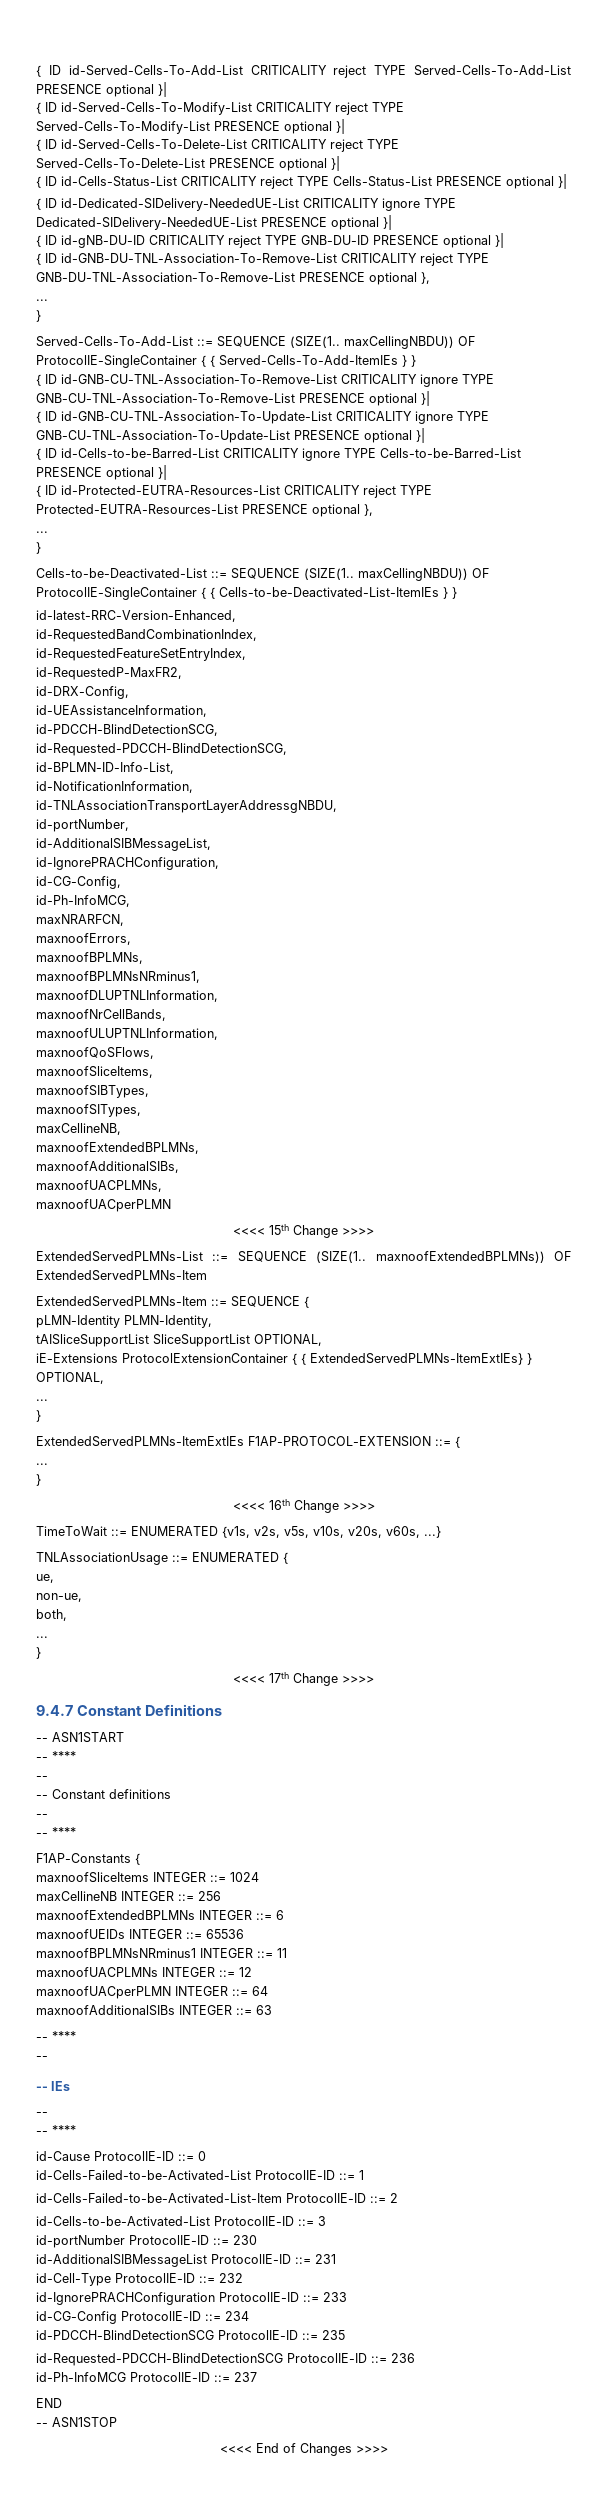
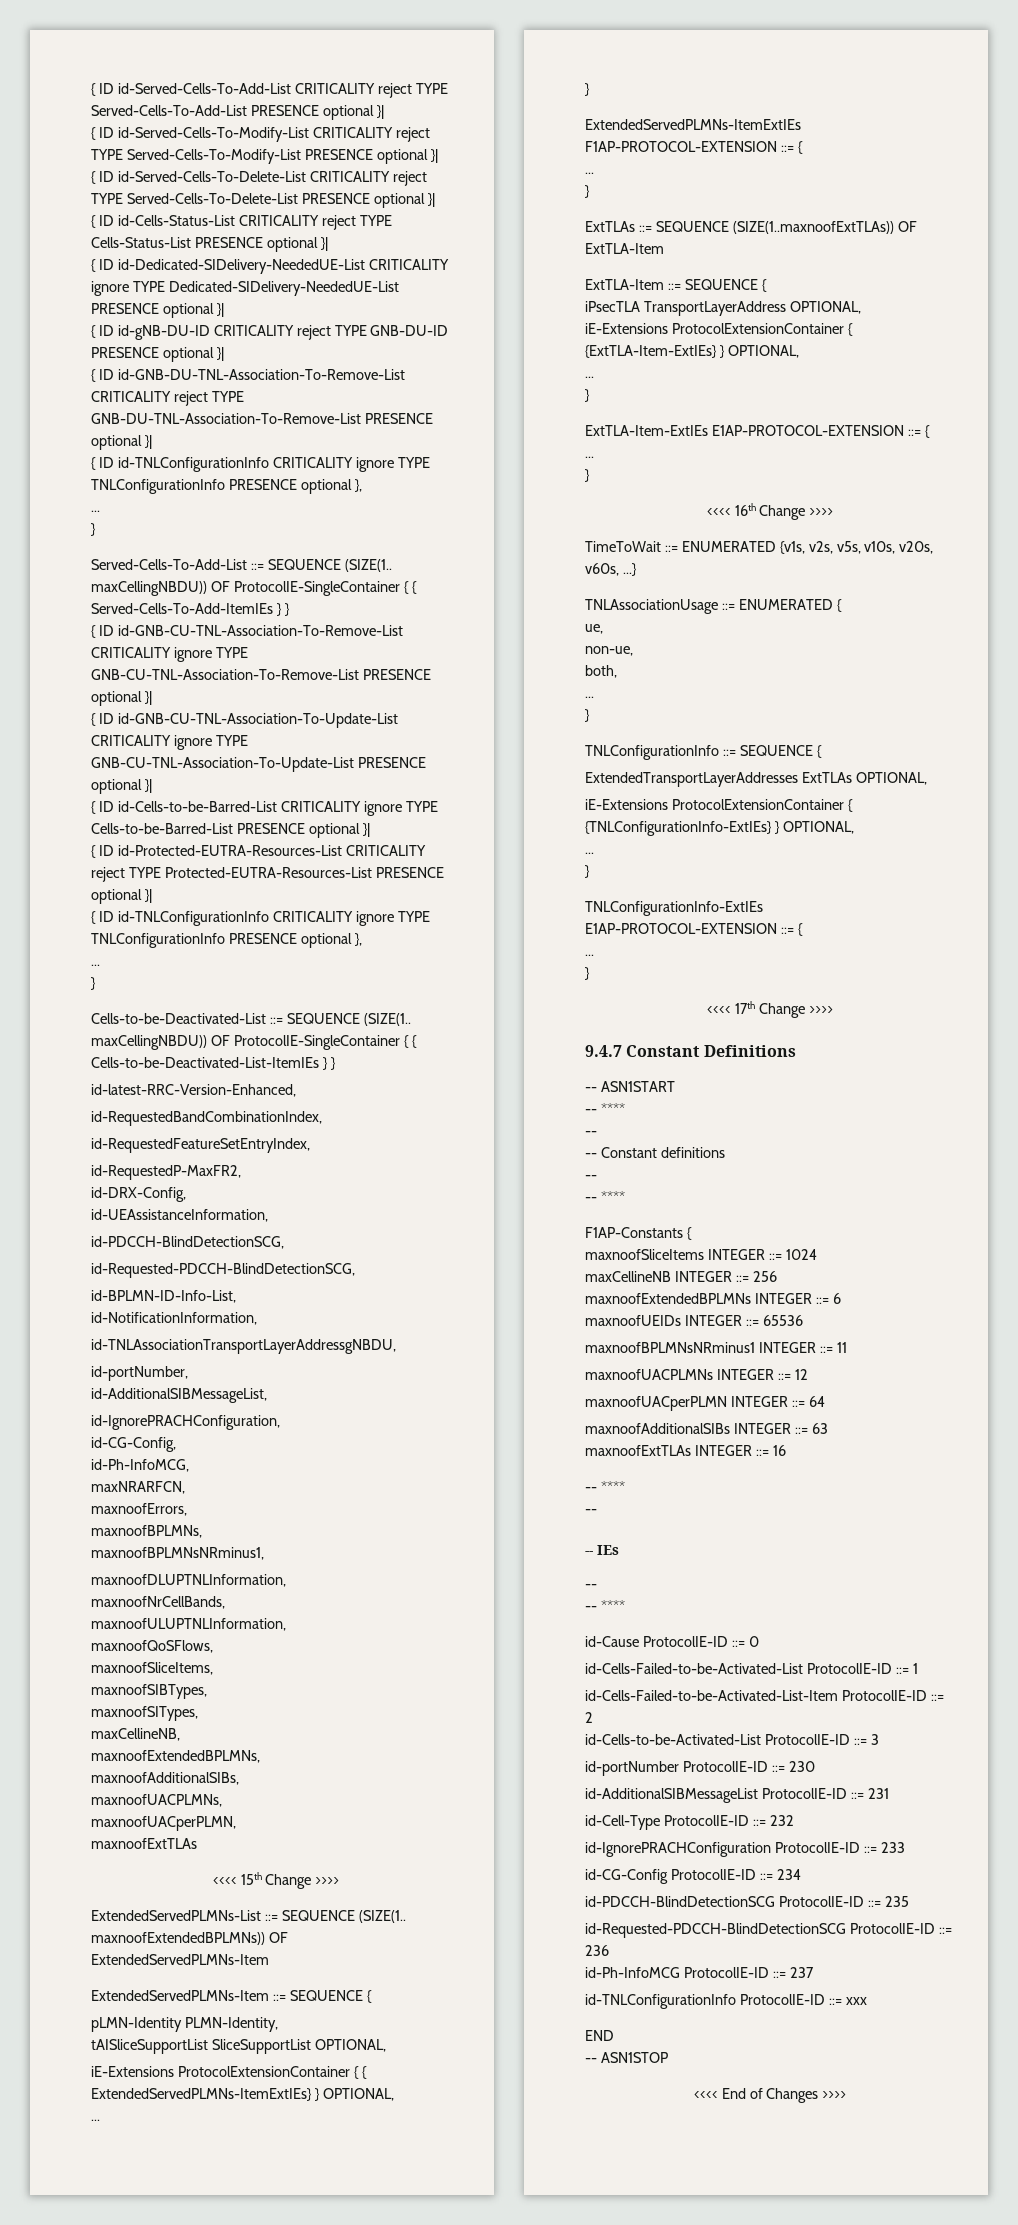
- { ID id-GNB-DU-TNL-Association-To-Remove-List CRITICALITY reject TYPE GNB-DU-TNL-Association-To-Remove-List PRESENCE optional },
+ { ID id-GNB-DU-TNL-Association-To-Remove-List CRITICALITY reject TYPE GNB-DU-TNL-Association-To-Remove-List PRESENCE optional }|
+ { ID id-TNLConfigurationInfo CRITICALITY ignore TYPE TNLConfigurationInfo PRESENCE optional },
- { ID id-Protected-EUTRA-Resources-List CRITICALITY reject TYPE Protected-EUTRA-Resources-List PRESENCE optional },
+ { ID id-Protected-EUTRA-Resources-List CRITICALITY reject TYPE Protected-EUTRA-Resources-List PRESENCE optional }|
+ { ID id-TNLConfigurationInfo CRITICALITY ignore TYPE TNLConfigurationInfo PRESENCE optional },
  maxnoofUACPLMNs,
- maxnoofUACperPLMN
+ maxnoofUACperPLMN,
+ maxnoofExtTLAs
+ ExtTLAs ::= SEQUENCE (SIZE(1..maxnoofExtTLAs)) OF ExtTLA-Item
+ ExtTLA-Item ::= SEQUENCE {
+ iPsecTLA TransportLayerAddress OPTIONAL,
+ iE-Extensions ProtocolExtensionContainer { {ExtTLA-Item-ExtIEs} } OPTIONAL,
+ ...
+ }
+ ExtTLA-Item-ExtIEs E1AP-PROTOCOL-EXTENSION ::= {
+ ...
+ }
+ TNLConfigurationInfo ::= SEQUENCE {
+ ExtendedTransportLayerAddresses ExtTLAs OPTIONAL,
+ iE-Extensions ProtocolExtensionContainer { {TNLConfigurationInfo-ExtIEs} } OPTIONAL,
+ ...
+ }
+ TNLConfigurationInfo-ExtIEs E1AP-PROTOCOL-EXTENSION ::= {
+ ...
+ }
+ maxnoofExtTLAs INTEGER ::= 16
+ id-TNLConfigurationInfo ProtocolIE-ID ::= xxx

